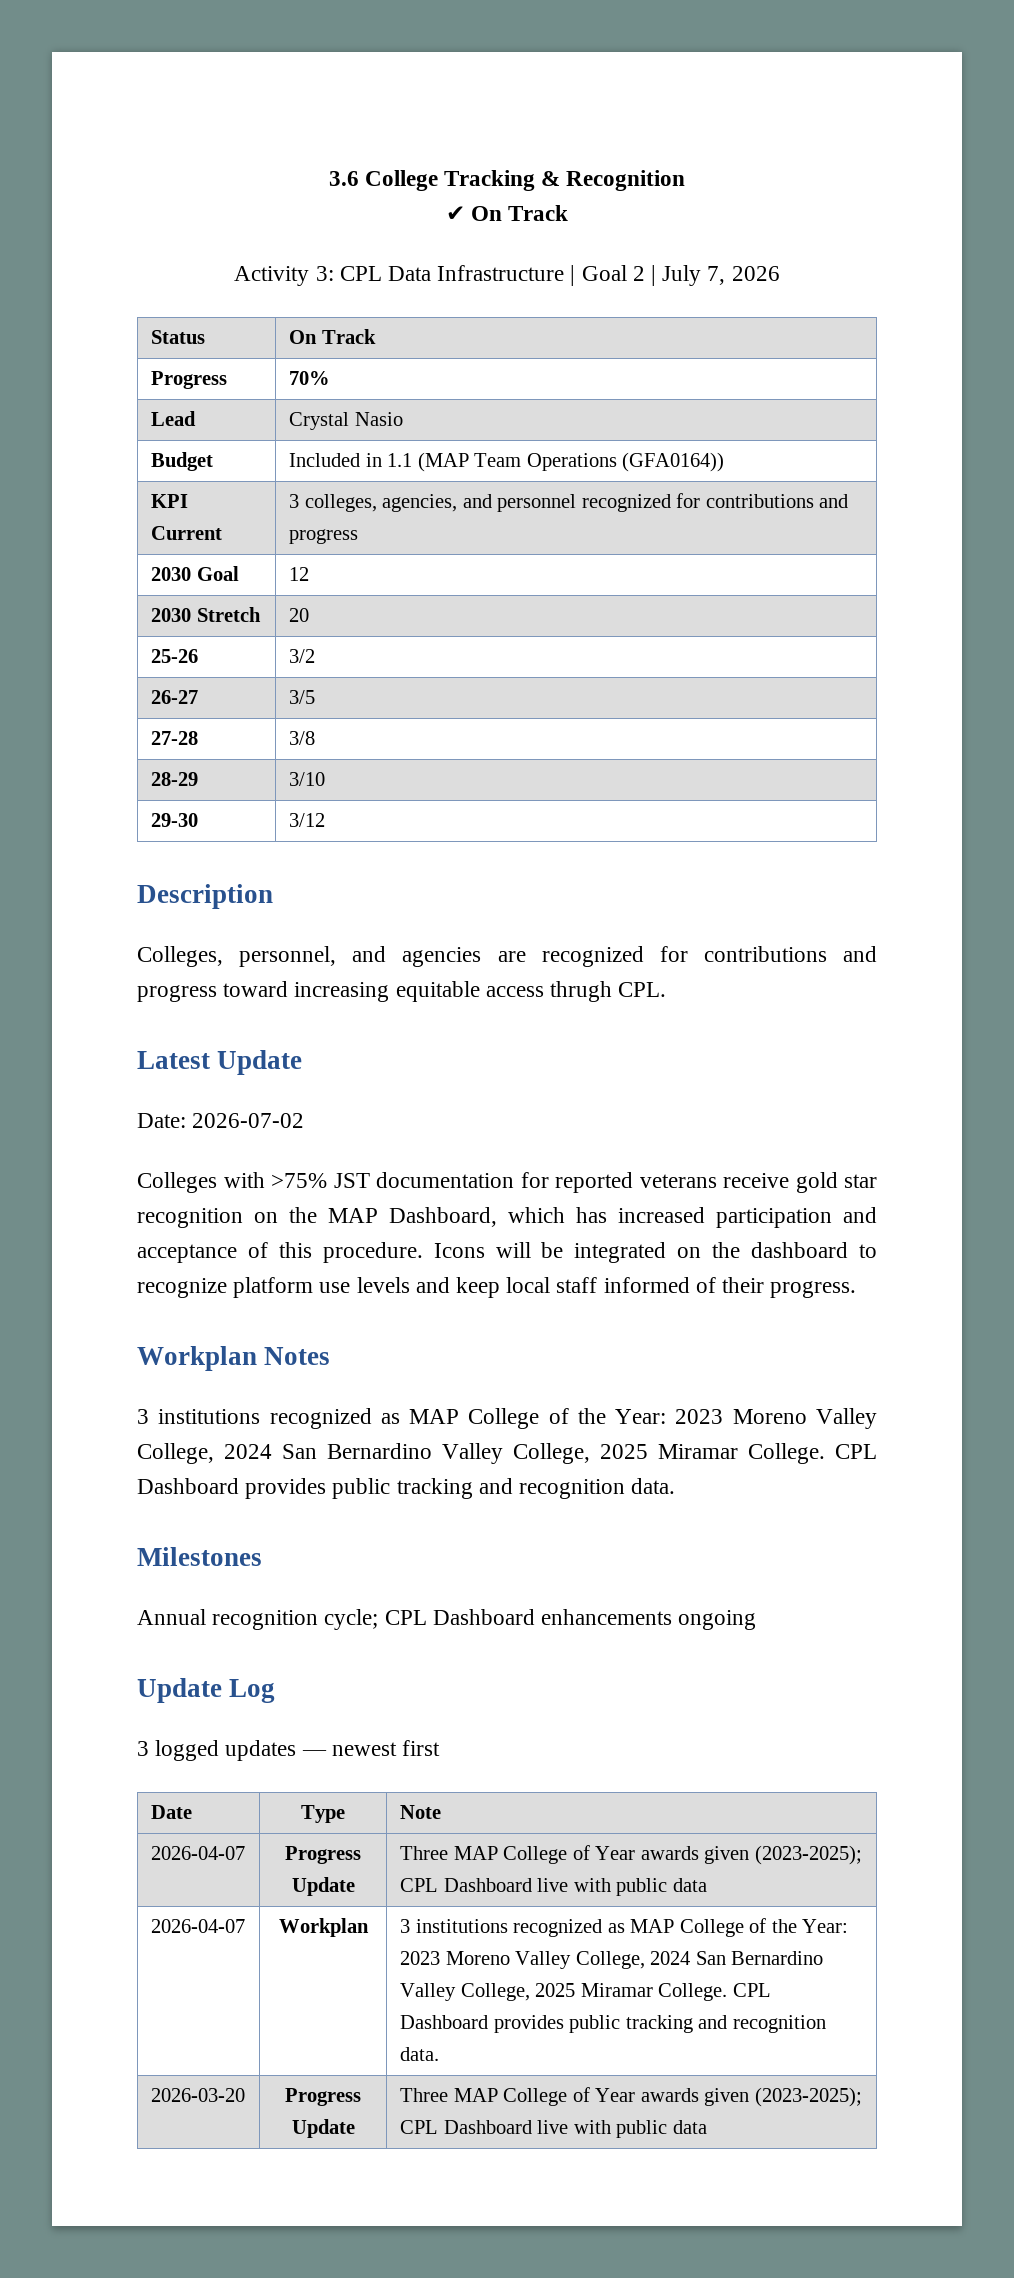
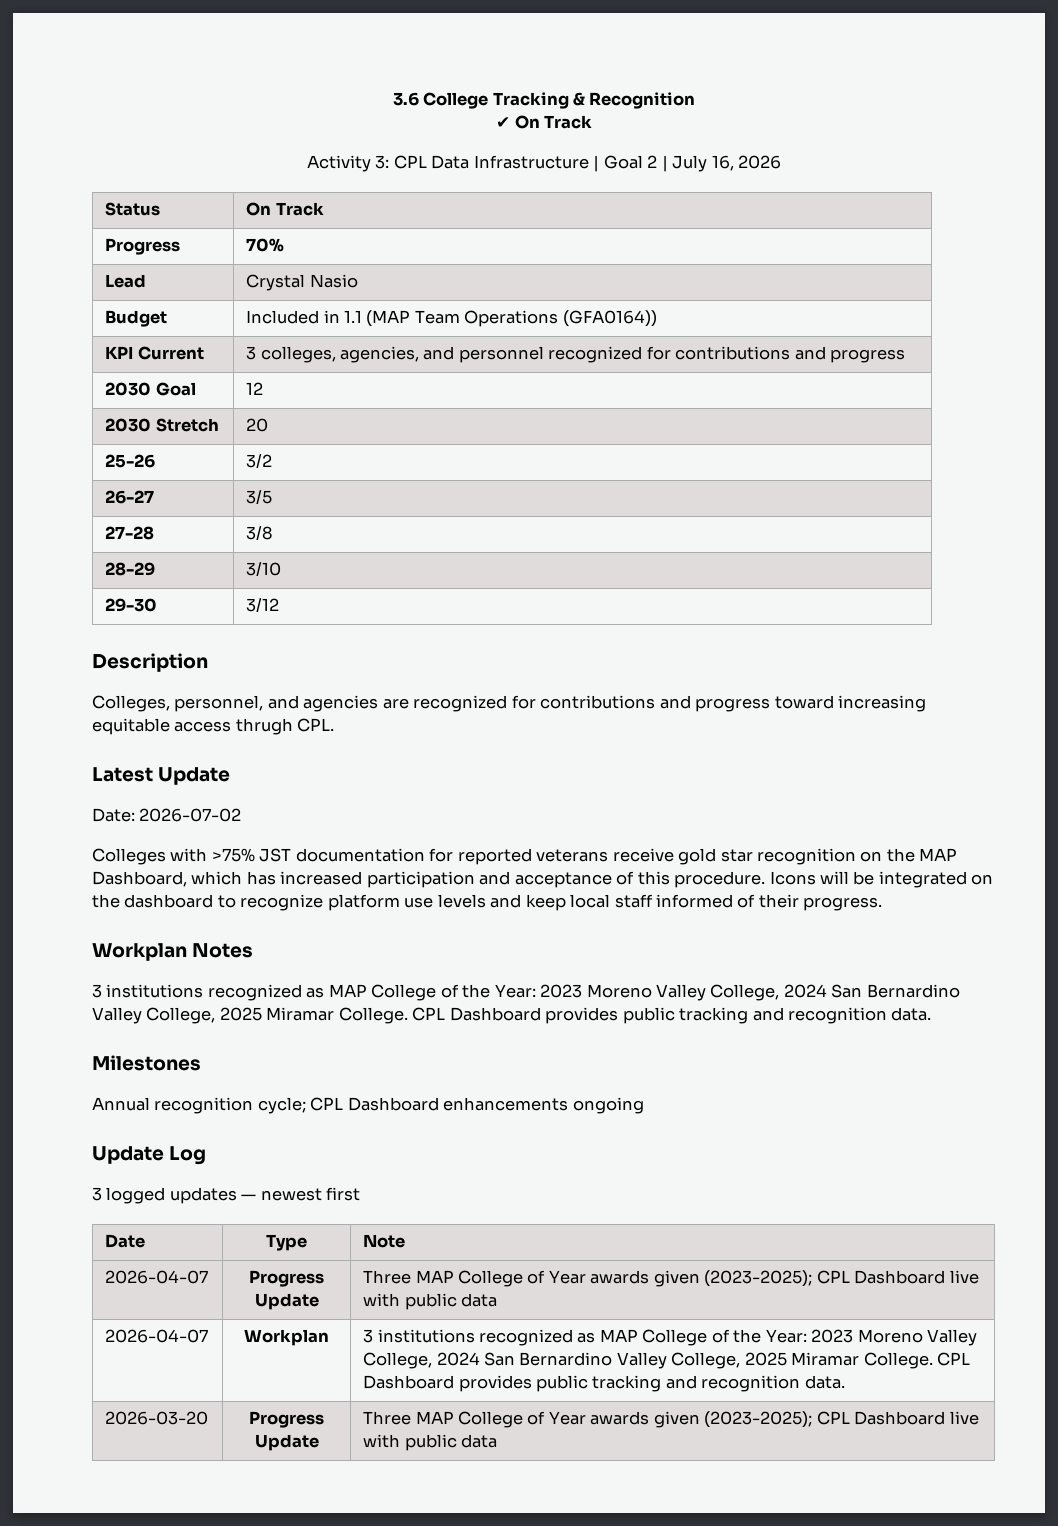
- Activity 3: CPL Data Infrastructure | Goal 2 | July 7, 2026
+ Activity 3: CPL Data Infrastructure | Goal 2 | July 16, 2026

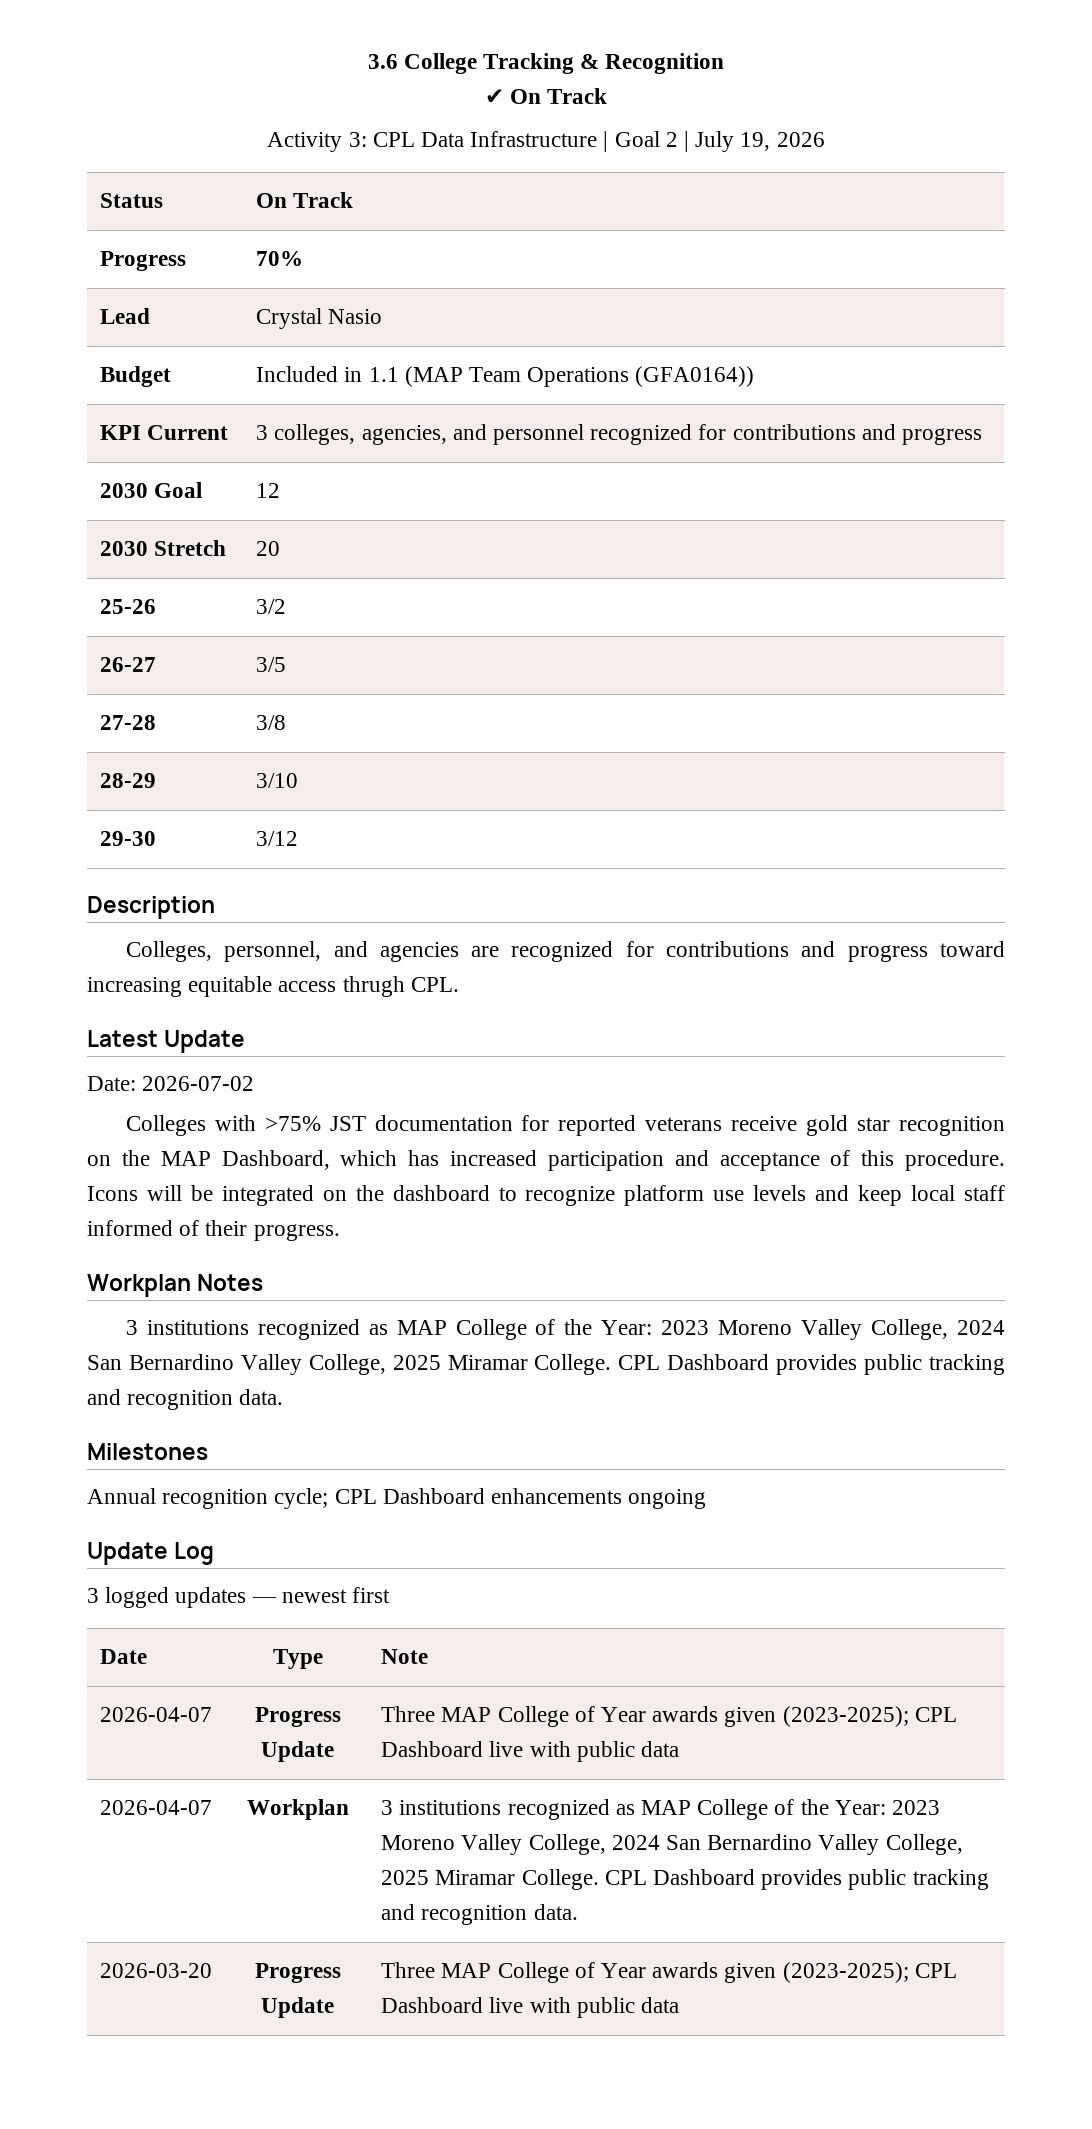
- Activity 3: CPL Data Infrastructure | Goal 2 | July 16, 2026
+ Activity 3: CPL Data Infrastructure | Goal 2 | July 19, 2026

